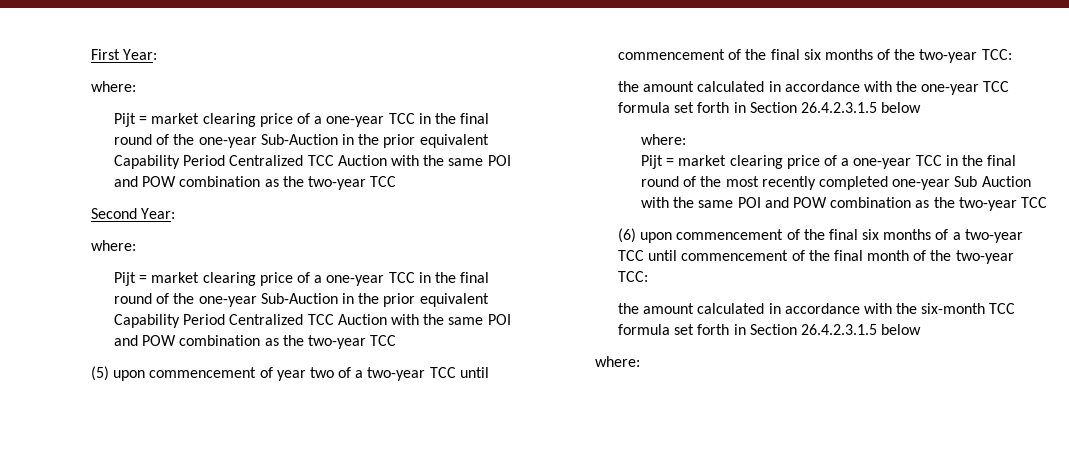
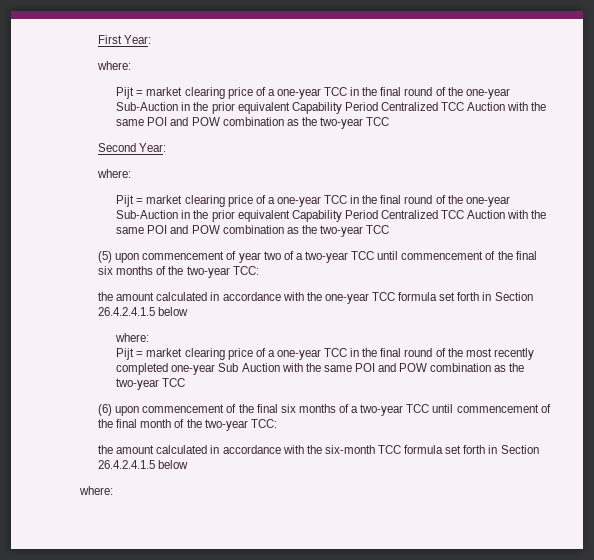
- the amount calculated in accordance with the one-year TCC formula set forth in Section 26.4.2.3.1.5 below
+ the amount calculated in accordance with the one-year TCC formula set forth in Section 26.4.2.4.1.5 below
- the amount calculated in accordance with the six-month TCC formula set forth in Section 26.4.2.3.1.5 below
+ the amount calculated in accordance with the six-month TCC formula set forth in Section 26.4.2.4.1.5 below

